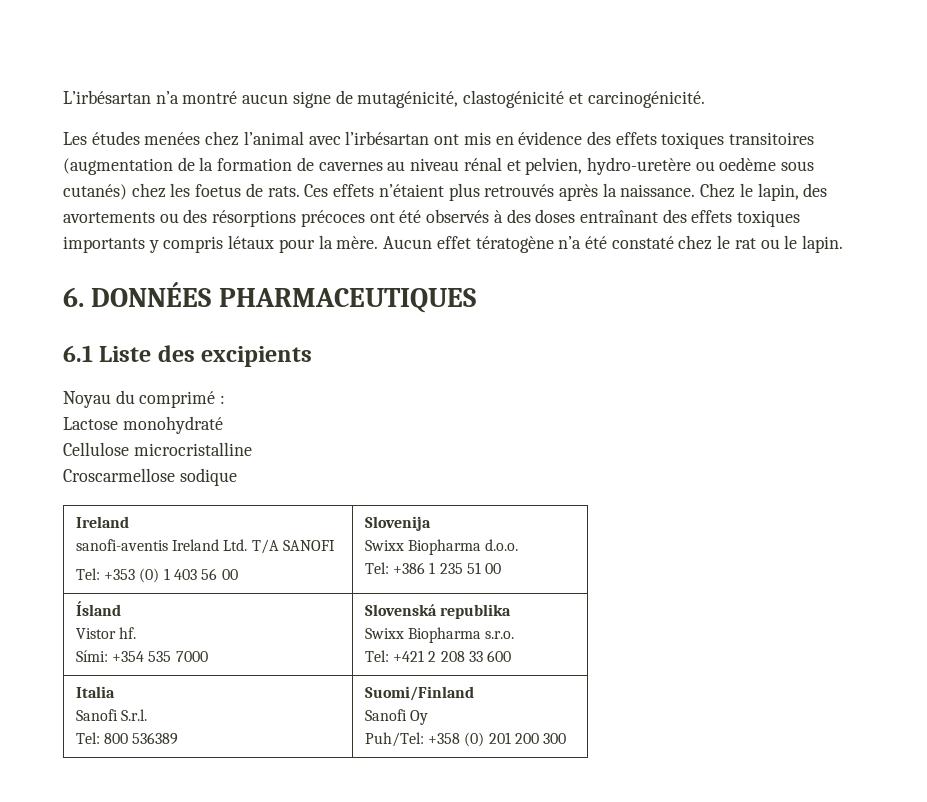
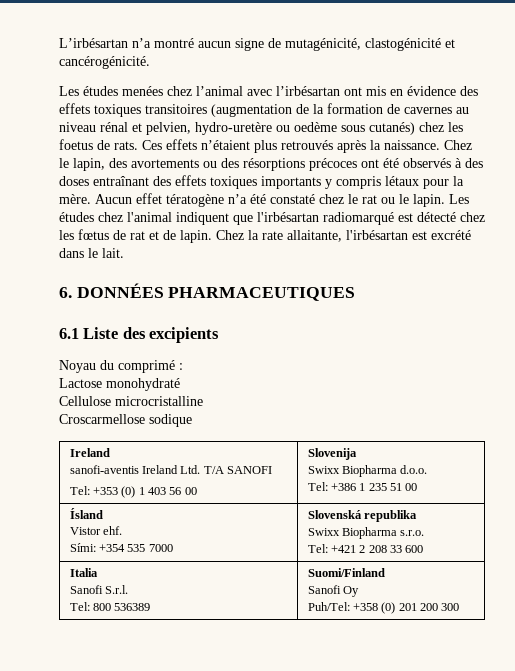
- L’irbésartan n’a montré aucun signe de mutagénicité, clastogénicité et carcinogénicité.
+ L’irbésartan n’a montré aucun signe de mutagénicité, clastogénicité et cancérogénicité.
+ Les études chez l'animal indiquent que l'irbésartan radiomarqué est détecté chez les fœtus de rat et de lapin. Chez la rate allaitante, l'irbésartan est excrété dans le lait.
  Ísland
- Vistor hf.
+ Vistor ehf.

